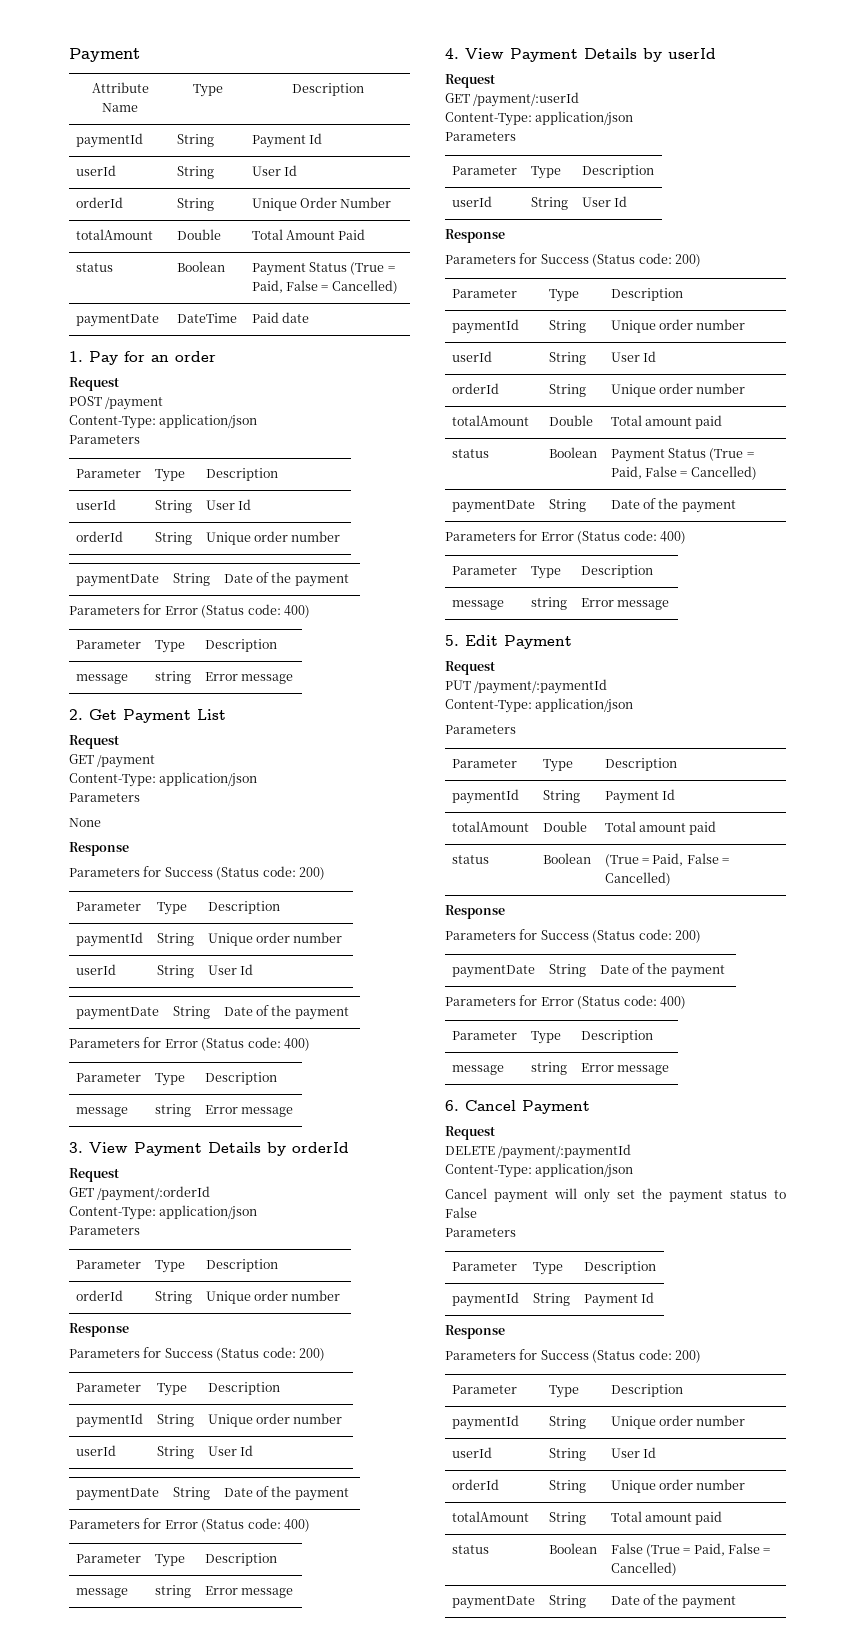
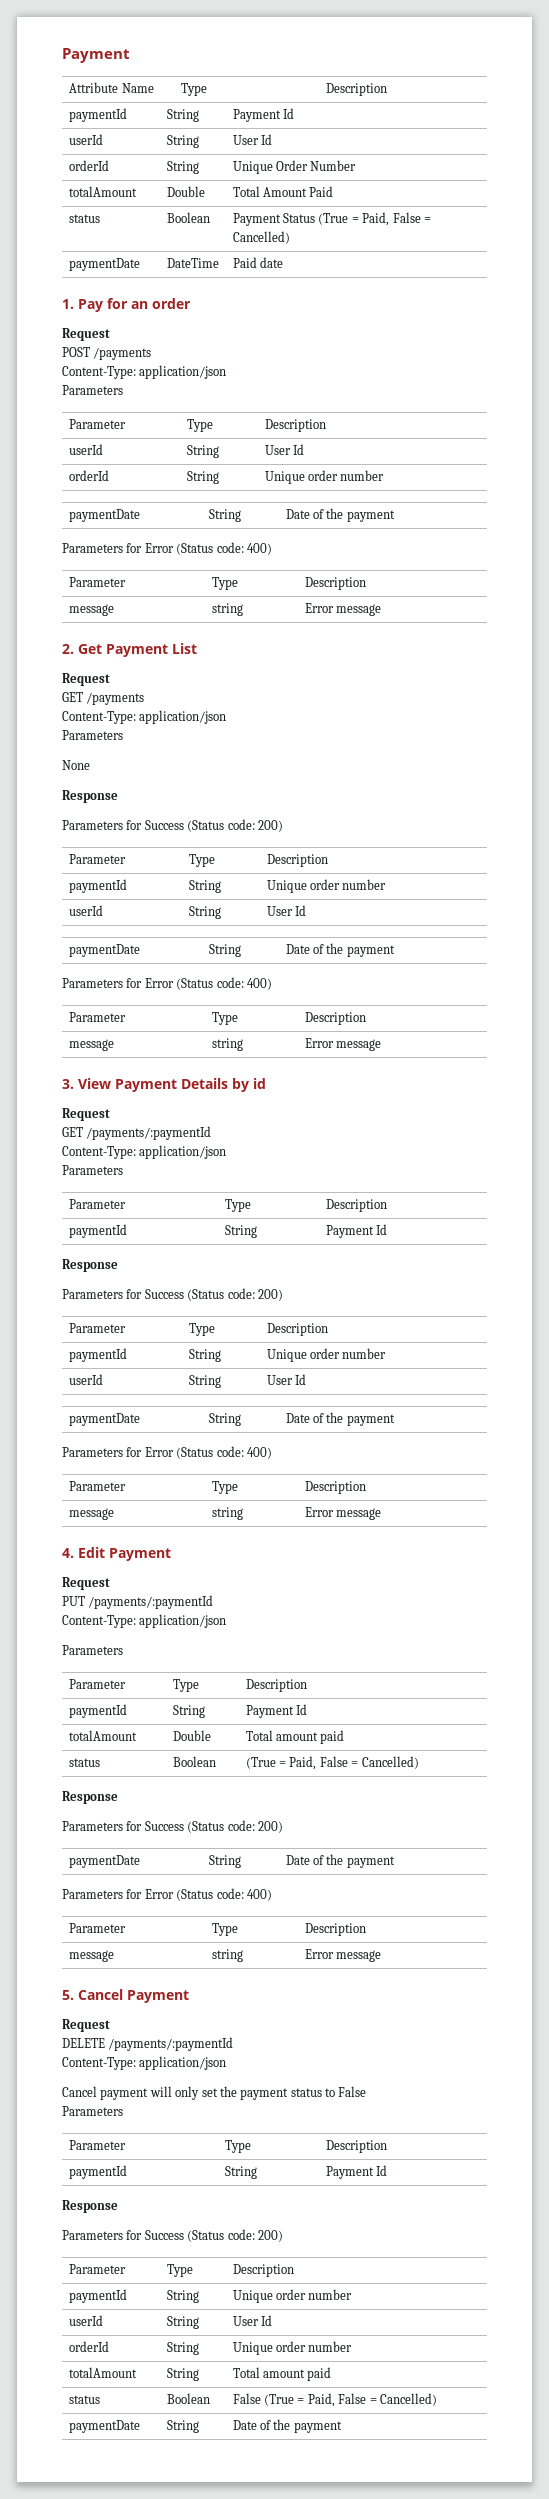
- POST /payment
+ POST /payments
- GET /payment
+ GET /payments
- 3. View Payment Details by orderId
+ 3. View Payment Details by id
  Request
- GET /payment/:orderId
+ GET /payments/:paymentId
  Content-Type: application/json
  Parameters
  Parameter | Type | Description
- orderId | String | Unique order number
+ paymentId | String | Payment Id
- 4. View Payment Details by userId
- Request
- GET /payment/:userId
- Content-Type: application/json
- Parameters
- Parameter | Type | Description
- userId | String | User Id
- Response
- Parameters for Success (Status code: 200)
- Parameter | Type | Description
- paymentId | String | Unique order number
- userId | String | User Id
- orderId | String | Unique order number
- totalAmount | Double | Total amount paid
- status | Boolean | Payment Status (True = Paid, False = Cancelled)
- paymentDate | String | Date of the payment
- Parameters for Error (Status code: 400)
- Parameter | Type | Description
- message | string | Error message
- 5. Edit Payment
+ 4. Edit Payment
- PUT /payment/:paymentId
+ PUT /payments/:paymentId
- 6. Cancel Payment
+ 5. Cancel Payment
- DELETE /payment/:paymentId
+ DELETE /payments/:paymentId

